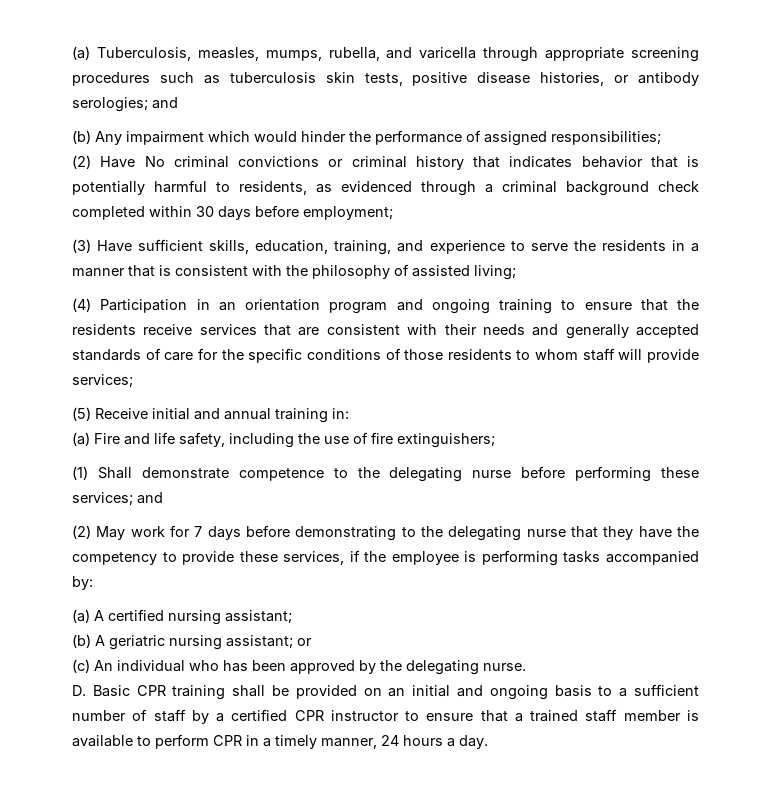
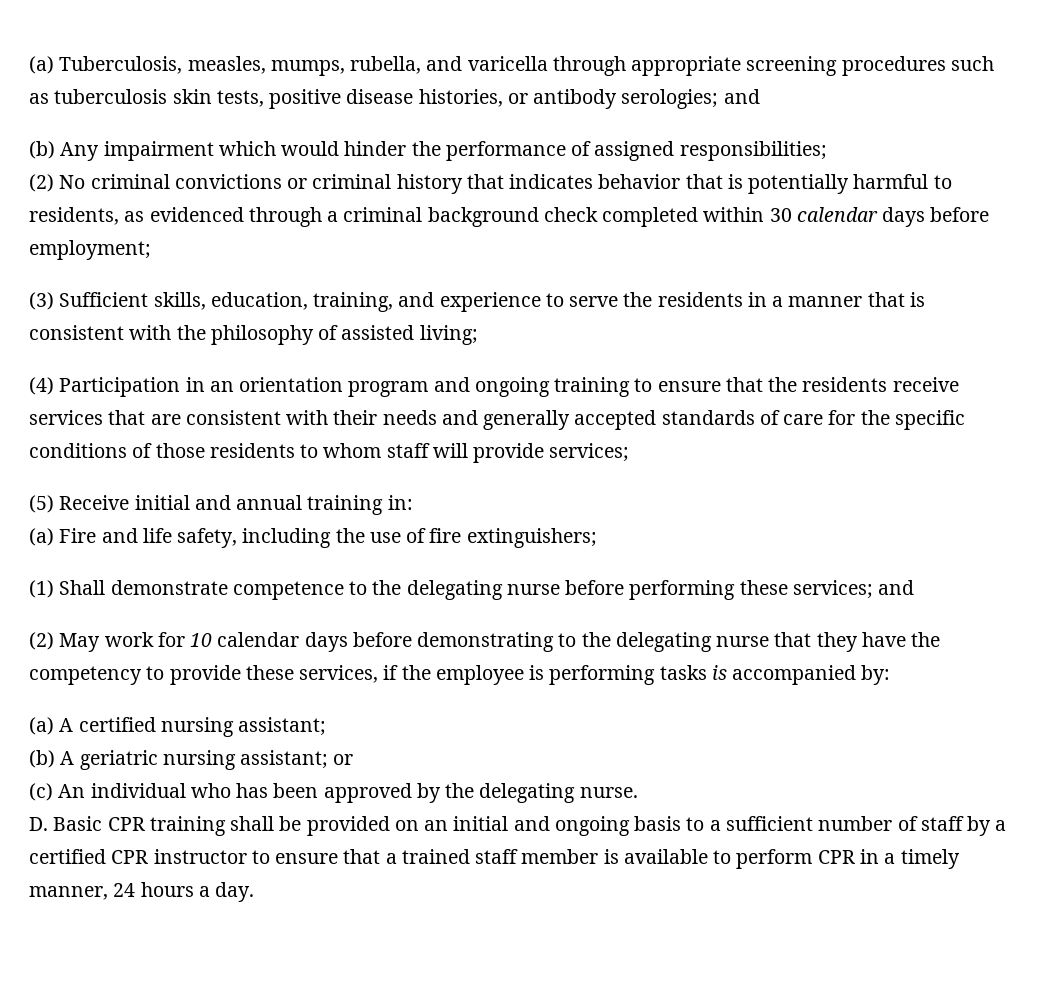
- (2) Have No criminal convictions or criminal history that indicates behavior that is potentially harmful to residents, as evidenced through a criminal background check completed within 30 days before employment;
+ (2) No criminal convictions or criminal history that indicates behavior that is potentially harmful to residents, as evidenced through a criminal background check completed within 30 calendar days before employment;
- (3) Have sufficient skills, education, training, and experience to serve the residents in a manner that is consistent with the philosophy of assisted living;
+ (3) Sufficient skills, education, training, and experience to serve the residents in a manner that is consistent with the philosophy of assisted living;
- (2) May work for 7 days before demonstrating to the delegating nurse that they have the competency to provide these services, if the employee is performing tasks accompanied by:
+ (2) May work for 10 calendar days before demonstrating to the delegating nurse that they have the competency to provide these services, if the employee is performing tasks is accompanied by:

